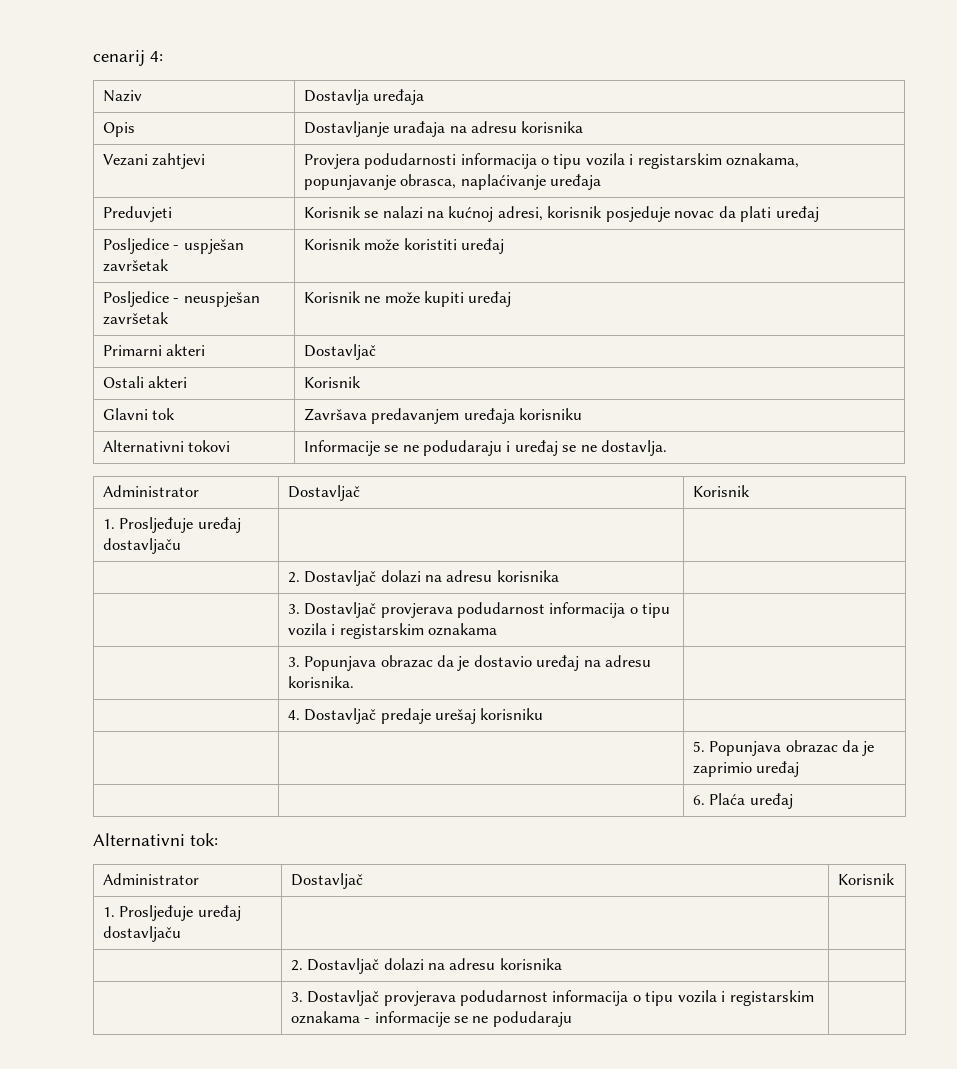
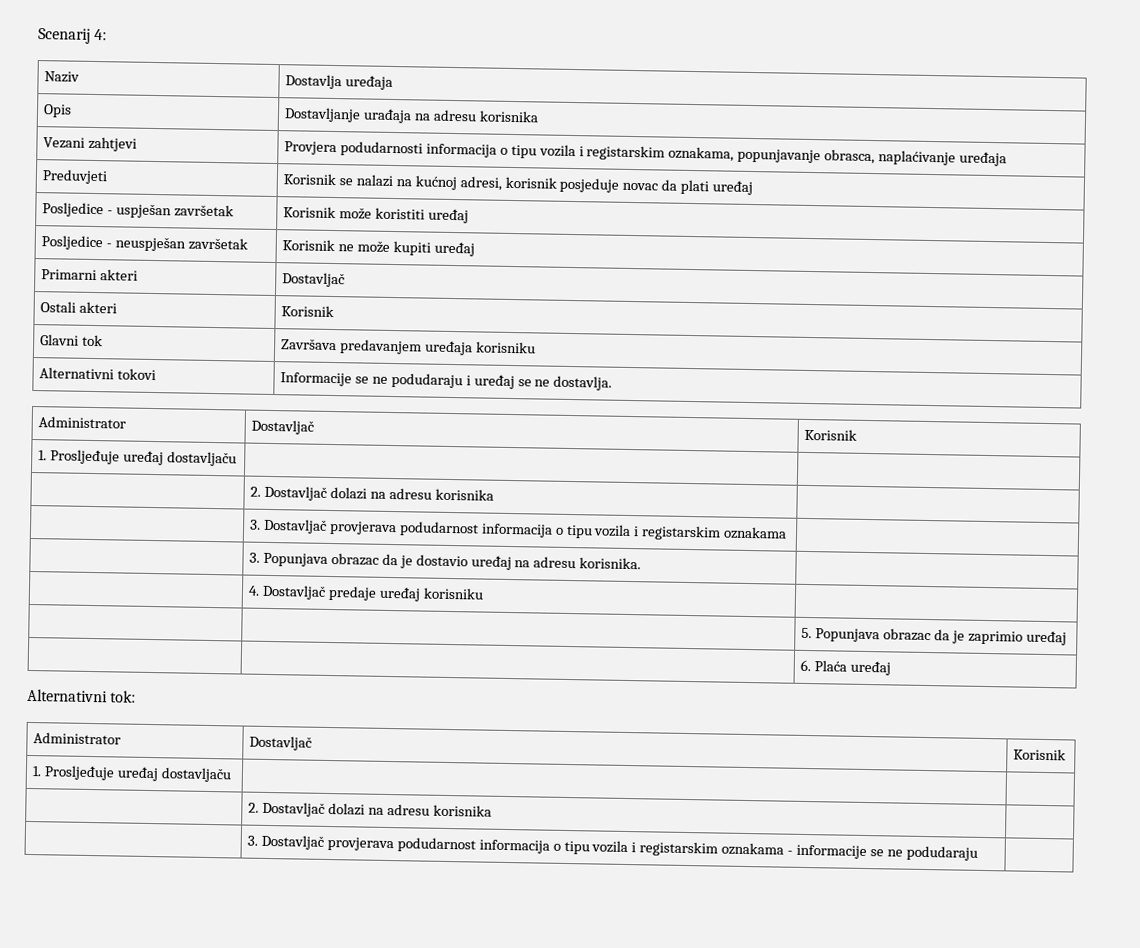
- cenarij 4:
+ Scenarij 4:
- | 4. Dostavljač predaje urešaj korisniku |
+ | 4. Dostavljač predaje uređaj korisniku |

